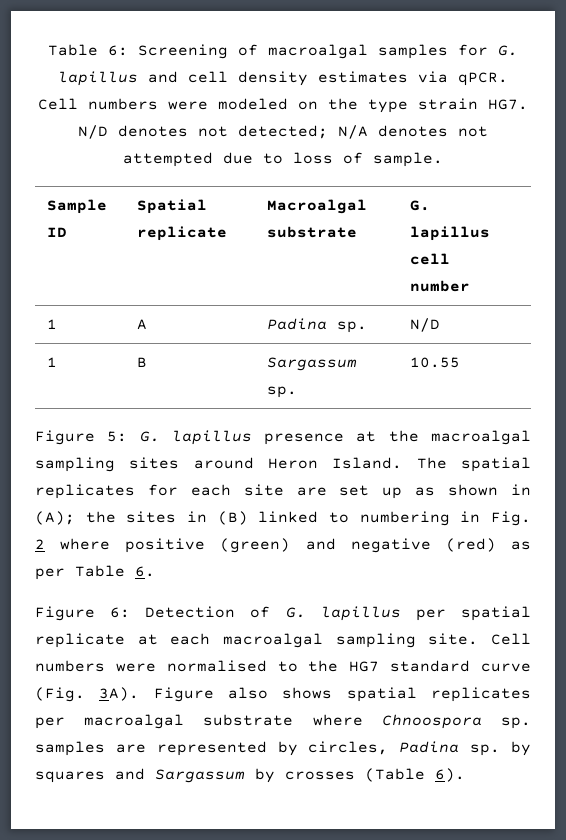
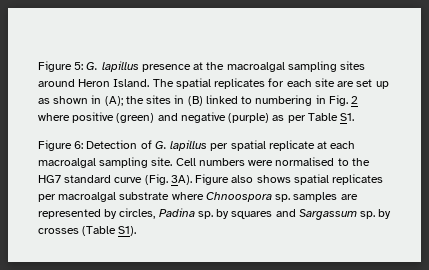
- Table 6: Screening of macroalgal samples for G. lapillus and cell density estimates via qPCR. Cell numbers were modeled on the type strain HG7. N/D denotes not detected; N/A denotes not attempted due to loss of sample.
- Sample ID | Spatial replicate | Macroalgal substrate | G. lapillus cell number
- 1 | A | Padina sp. | N/D
- 1 | B | Sargassum sp. | 10.55
- The spatial replicates for each site are set up as shown in (A); the sites in (B) linked to numbering in Fig. 2 where positive (green) and negative (red) as per Table 6.
+ The spatial replicates for each site are set up as shown in (A); the sites in (B) linked to numbering in Fig. 2 where positive (green) and negative (purple) as per Table S1.
- Figure also shows spatial replicates per macroalgal substrate where Chnoospora sp. samples are represented by circles, Padina sp. by squares and Sargassum by crosses (Table 6).
+ Figure also shows spatial replicates per macroalgal substrate where Chnoospora sp. samples are represented by circles, Padina sp. by squares and Sargassum sp. by crosses (Table S1).

